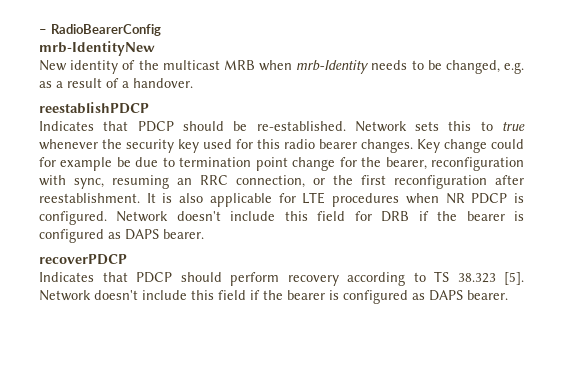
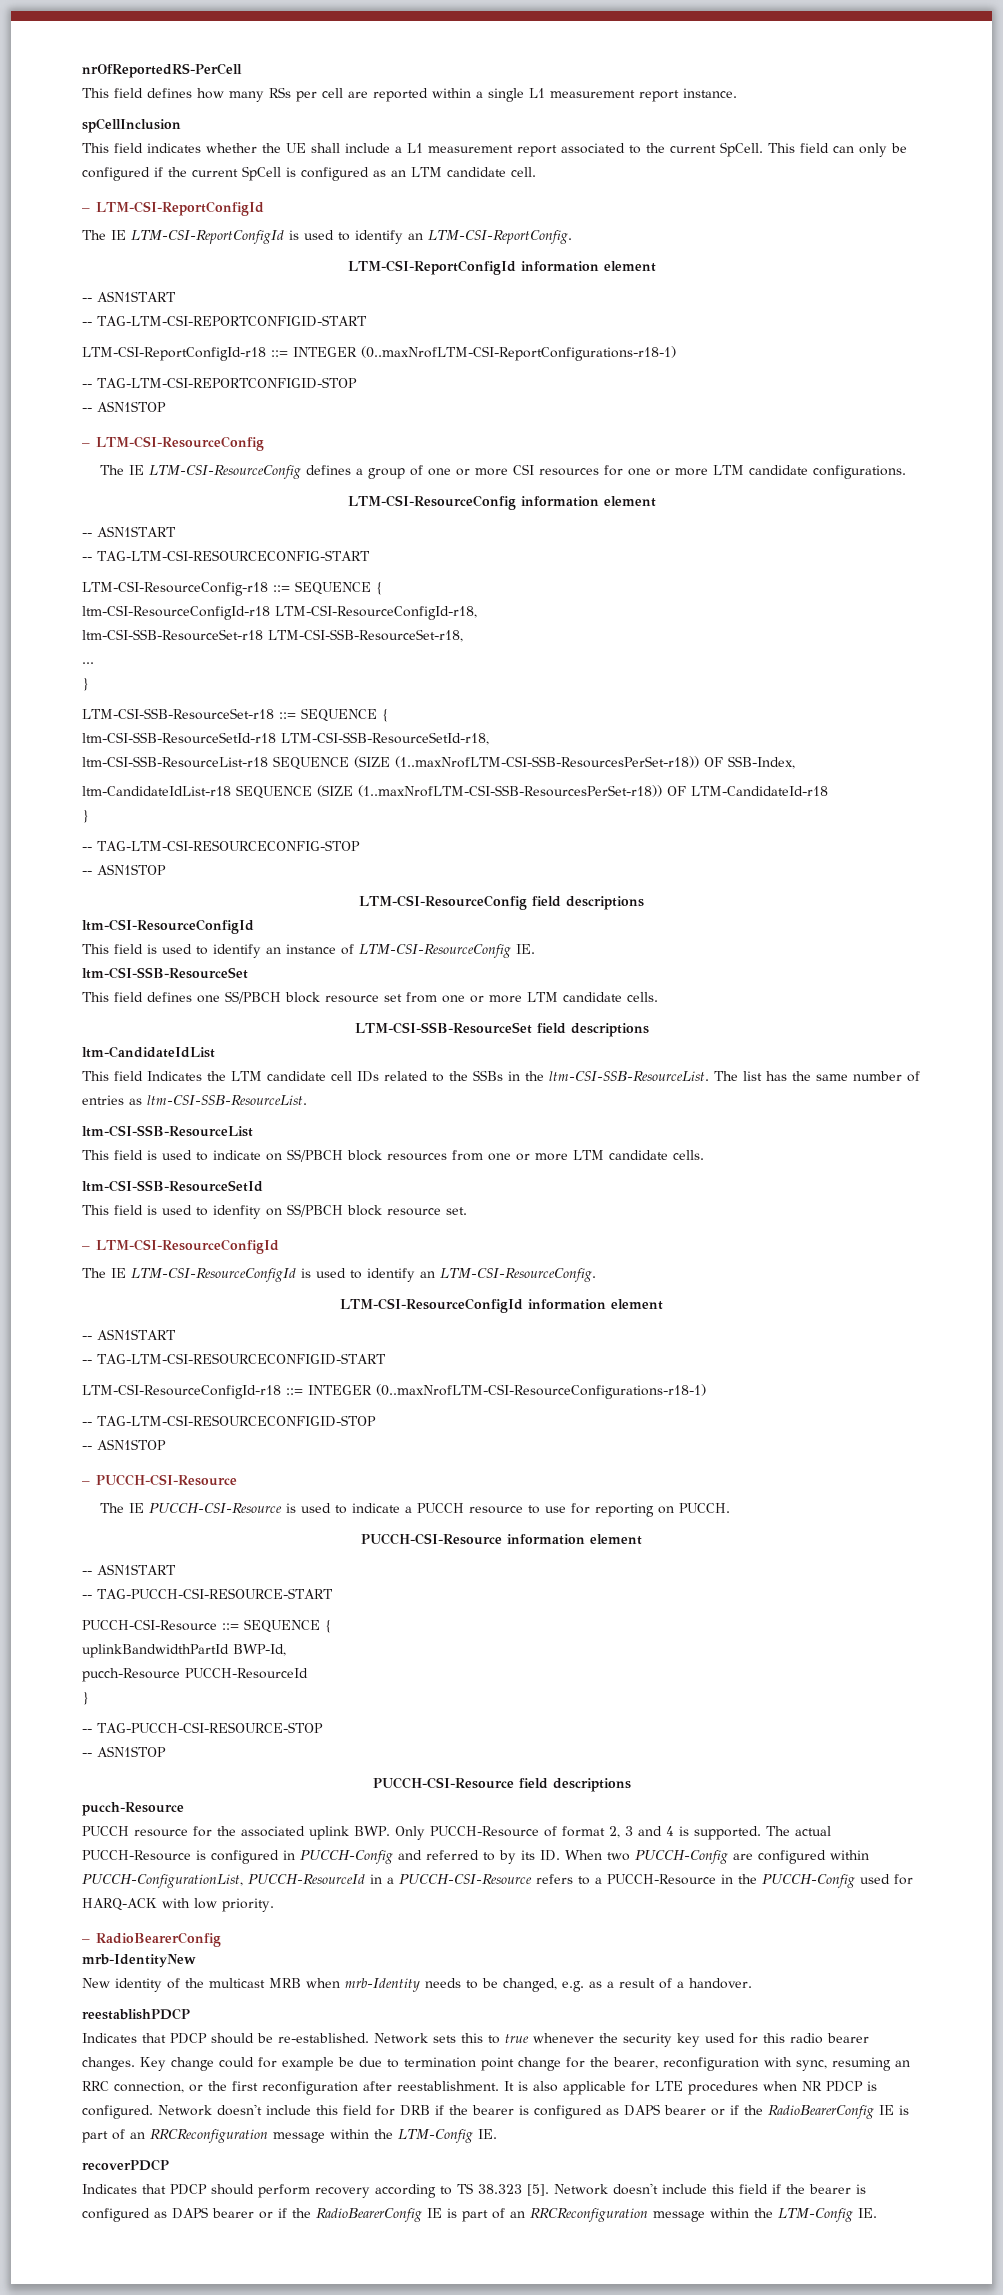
+ nrOfReportedRS-PerCell
+ This field defines how many RSs per cell are reported within a single L1 measurement report instance.
+ spCellInclusion
+ This field indicates whether the UE shall include a L1 measurement report associated to the current SpCell. This field can only be configured if the current SpCell is configured as an LTM candidate cell.
+ – LTM-CSI-ReportConfigId
+ The IE LTM-CSI-ReportConfigId is used to identify an LTM-CSI-ReportConfig.
+ LTM-CSI-ReportConfigId information element
+ -- ASN1START
+ -- TAG-LTM-CSI-REPORTCONFIGID-START
+ LTM-CSI-ReportConfigId-r18 ::= INTEGER (0..maxNrofLTM-CSI-ReportConfigurations-r18-1)
+ -- TAG-LTM-CSI-REPORTCONFIGID-STOP
+ -- ASN1STOP
+ – LTM-CSI-ResourceConfig
+ The IE LTM-CSI-ResourceConfig defines a group of one or more CSI resources for one or more LTM candidate configurations.
+ LTM-CSI-ResourceConfig information element
+ -- ASN1START
+ -- TAG-LTM-CSI-RESOURCECONFIG-START
+ LTM-CSI-ResourceConfig-r18 ::= SEQUENCE {
+ ltm-CSI-ResourceConfigId-r18 LTM-CSI-ResourceConfigId-r18,
+ ltm-CSI-SSB-ResourceSet-r18 LTM-CSI-SSB-ResourceSet-r18,
+ ...
+ }
+ LTM-CSI-SSB-ResourceSet-r18 ::= SEQUENCE {
+ ltm-CSI-SSB-ResourceSetId-r18 LTM-CSI-SSB-ResourceSetId-r18,
+ ltm-CSI-SSB-ResourceList-r18 SEQUENCE (SIZE (1..maxNrofLTM-CSI-SSB-ResourcesPerSet-r18)) OF SSB-Index,
+ ltm-CandidateIdList-r18 SEQUENCE (SIZE (1..maxNrofLTM-CSI-SSB-ResourcesPerSet-r18)) OF LTM-CandidateId-r18
+ }
+ -- TAG-LTM-CSI-RESOURCECONFIG-STOP
+ -- ASN1STOP
+ LTM-CSI-ResourceConfig field descriptions
+ ltm-CSI-ResourceConfigId
+ This field is used to identify an instance of LTM-CSI-ResourceConfig IE.
+ ltm-CSI-SSB-ResourceSet
+ This field defines one SS/PBCH block resource set from one or more LTM candidate cells.
+ LTM-CSI-SSB-ResourceSet field descriptions
+ ltm-CandidateIdList
+ This field Indicates the LTM candidate cell IDs related to the SSBs in the ltm-CSI-SSB-ResourceList. The list has the same number of entries as ltm-CSI-SSB-ResourceList.
+ ltm-CSI-SSB-ResourceList
+ This field is used to indicate on SS/PBCH block resources from one or more LTM candidate cells.
+ ltm-CSI-SSB-ResourceSetId
+ This field is used to idenfity on SS/PBCH block resource set.
+ – LTM-CSI-ResourceConfigId
+ The IE LTM-CSI-ResourceConfigId is used to identify an LTM-CSI-ResourceConfig.
+ LTM-CSI-ResourceConfigId information element
+ -- ASN1START
+ -- TAG-LTM-CSI-RESOURCECONFIGID-START
+ LTM-CSI-ResourceConfigId-r18 ::= INTEGER (0..maxNrofLTM-CSI-ResourceConfigurations-r18-1)
+ -- TAG-LTM-CSI-RESOURCECONFIGID-STOP
+ -- ASN1STOP
+ – PUCCH-CSI-Resource
+ The IE PUCCH-CSI-Resource is used to indicate a PUCCH resource to use for reporting on PUCCH.
+ PUCCH-CSI-Resource information element
+ -- ASN1START
+ -- TAG-PUCCH-CSI-RESOURCE-START
+ PUCCH-CSI-Resource ::= SEQUENCE {
+ uplinkBandwidthPartId BWP-Id,
+ pucch-Resource PUCCH-ResourceId
+ }
+ -- TAG-PUCCH-CSI-RESOURCE-STOP
+ -- ASN1STOP
+ PUCCH-CSI-Resource field descriptions
+ pucch-Resource
+ PUCCH resource for the associated uplink BWP. Only PUCCH-Resource of format 2, 3 and 4 is supported. The actual PUCCH-Resource is configured in PUCCH-Config and referred to by its ID. When two PUCCH-Config are configured within PUCCH-ConfigurationList, PUCCH-ResourceId in a PUCCH-CSI-Resource refers to a PUCCH-Resource in the PUCCH-Config used for HARQ-ACK with low priority.
- Network doesn't include this field for DRB if the bearer is configured as DAPS bearer.
+ Network doesn't include this field for DRB if the bearer is configured as DAPS bearer or if the RadioBearerConfig IE is part of an RRCReconfiguration message within the LTM-Config IE.
- Network doesn't include this field if the bearer is configured as DAPS bearer.
+ Network doesn't include this field if the bearer is configured as DAPS bearer or if the RadioBearerConfig IE is part of an RRCReconfiguration message within the LTM-Config IE.

